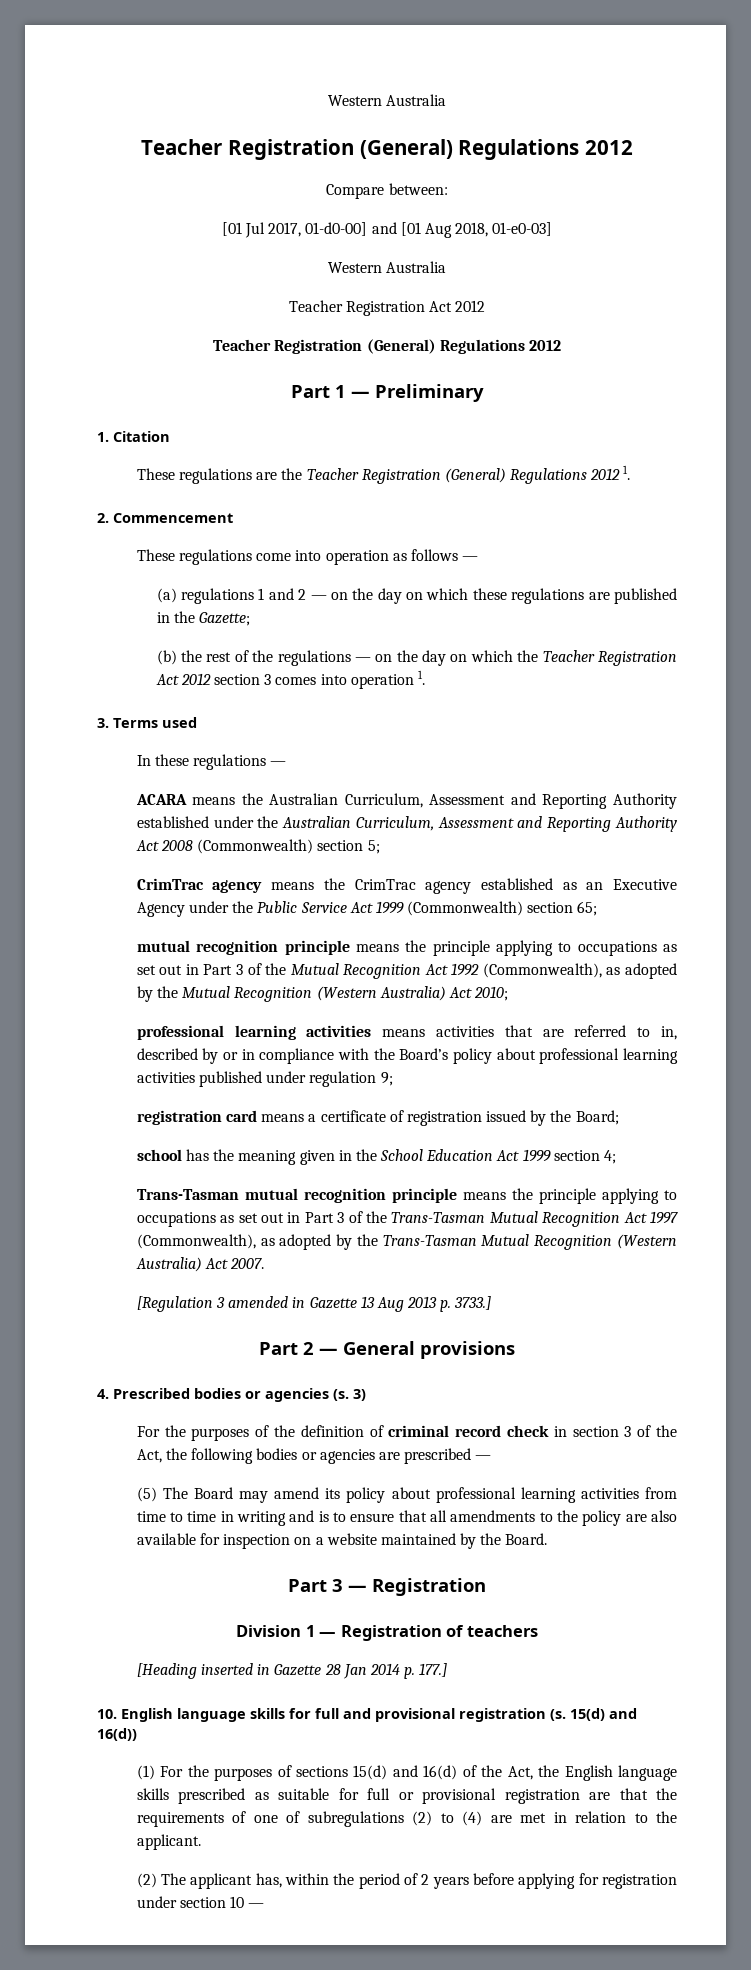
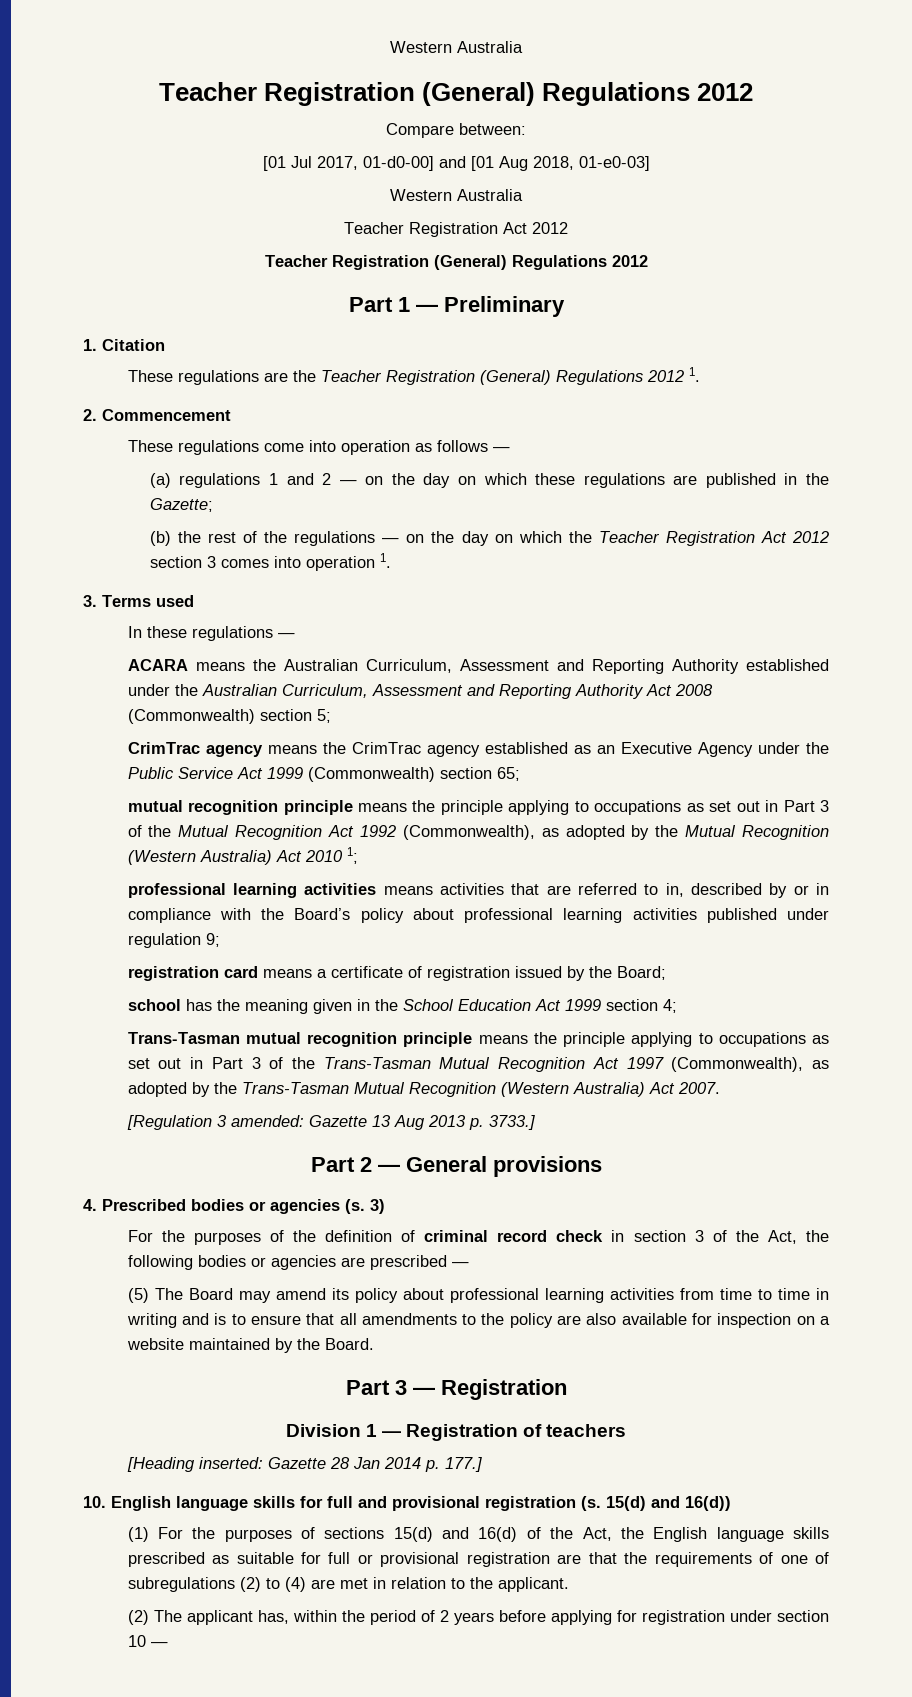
- mutual recognition principle means the principle applying to occupations as set out in Part 3 of the Mutual Recognition Act 1992 (Commonwealth), as adopted by the Mutual Recognition (Western Australia) Act 2010;
+ mutual recognition principle means the principle applying to occupations as set out in Part 3 of the Mutual Recognition Act 1992 (Commonwealth), as adopted by the Mutual Recognition (Western Australia) Act 2010 1;
- [Regulation 3 amended in Gazette 13 Aug 2013 p. 3733.]
+ [Regulation 3 amended: Gazette 13 Aug 2013 p. 3733.]
- [Heading inserted in Gazette 28 Jan 2014 p. 177.]
+ [Heading inserted: Gazette 28 Jan 2014 p. 177.]

